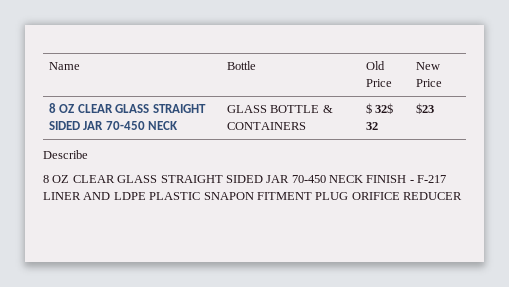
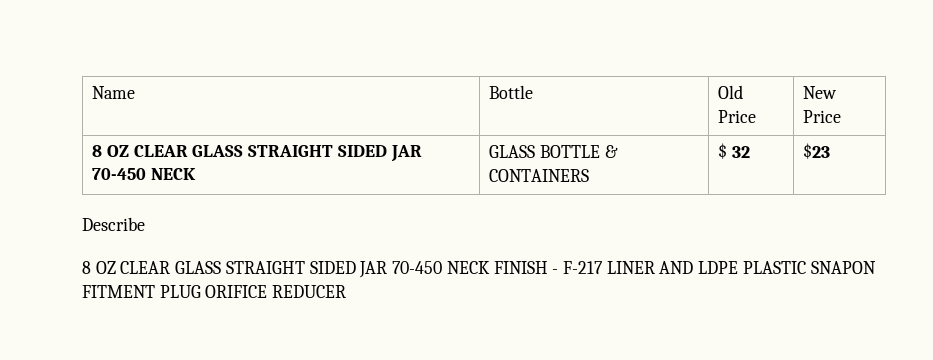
- 8 OZ CLEAR GLASS STRAIGHT SIDED JAR 70-450 NECK | GLASS BOTTLE & CONTAINERS | $ 32$ 32 | $23
+ 8 OZ CLEAR GLASS STRAIGHT SIDED JAR 70-450 NECK | GLASS BOTTLE & CONTAINERS | $ 32 | $23

